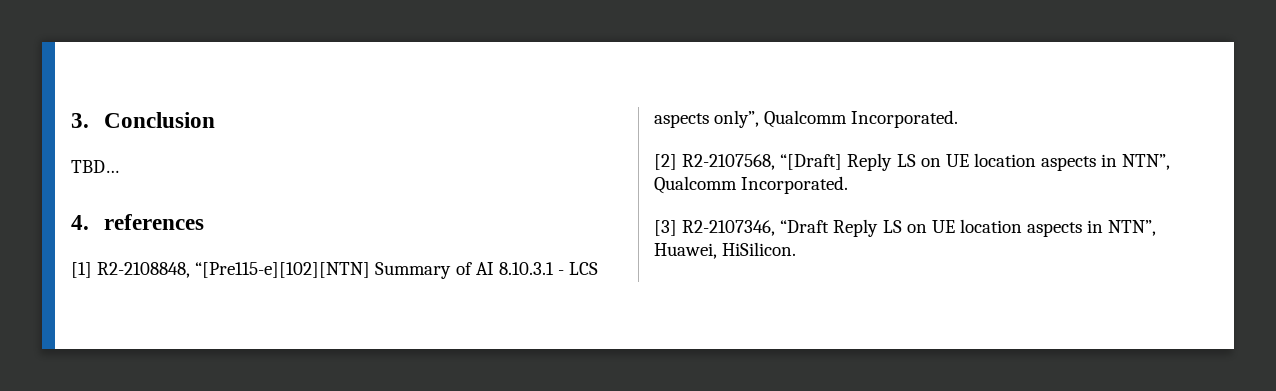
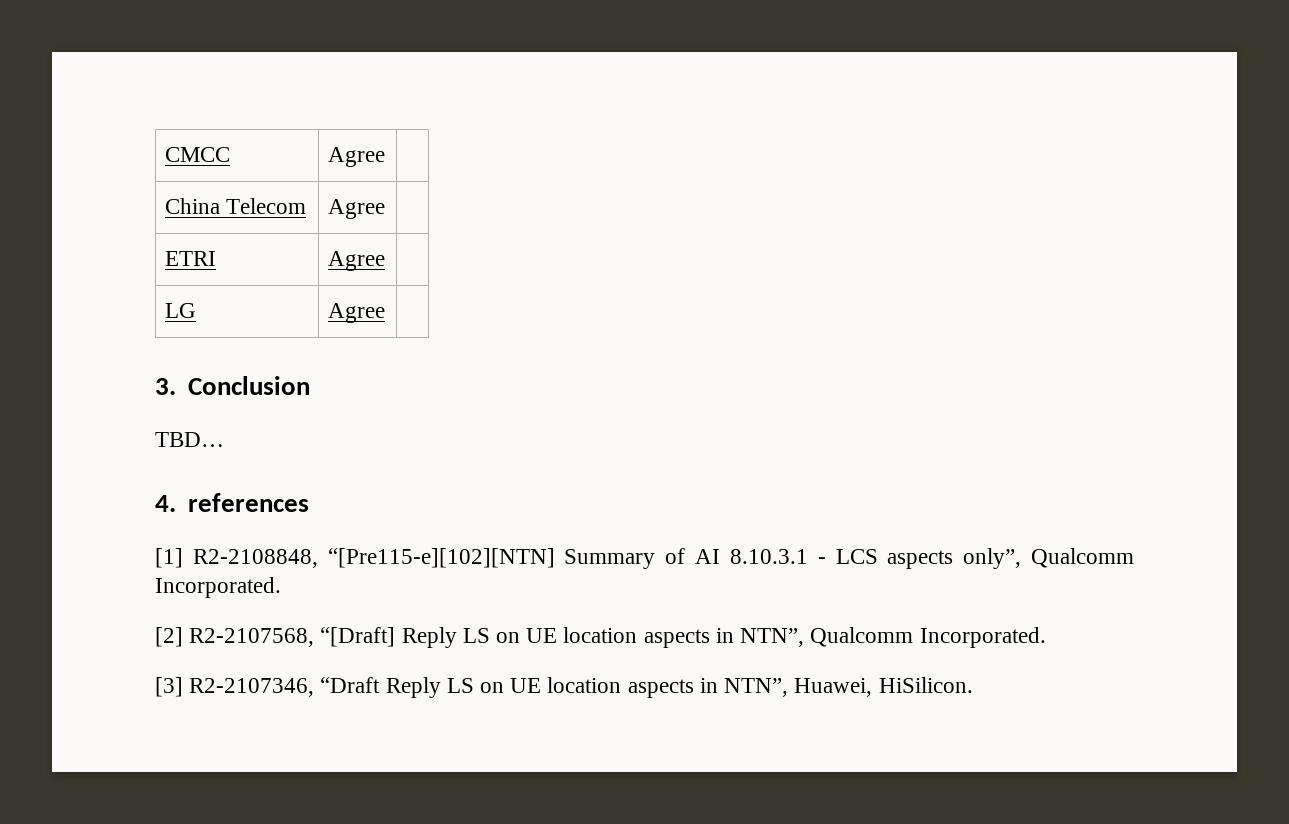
+ CMCC | Agree |
+ China Telecom | Agree |
+ ETRI | Agree |
+ LG | Agree |

